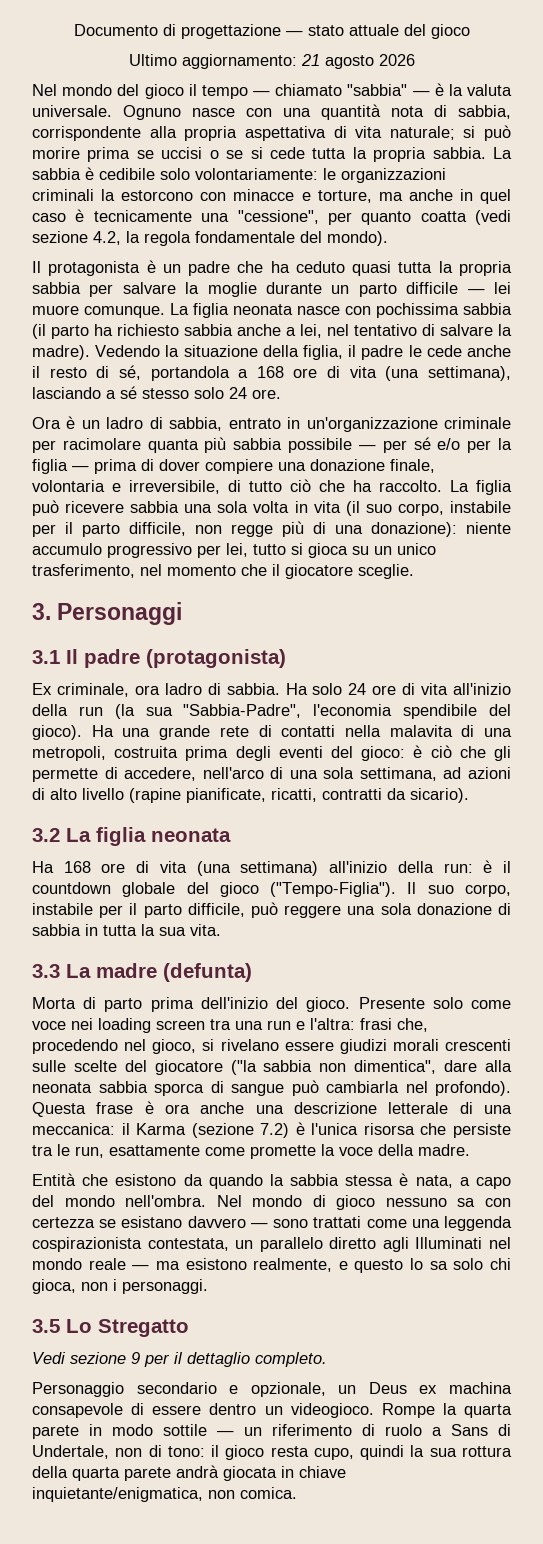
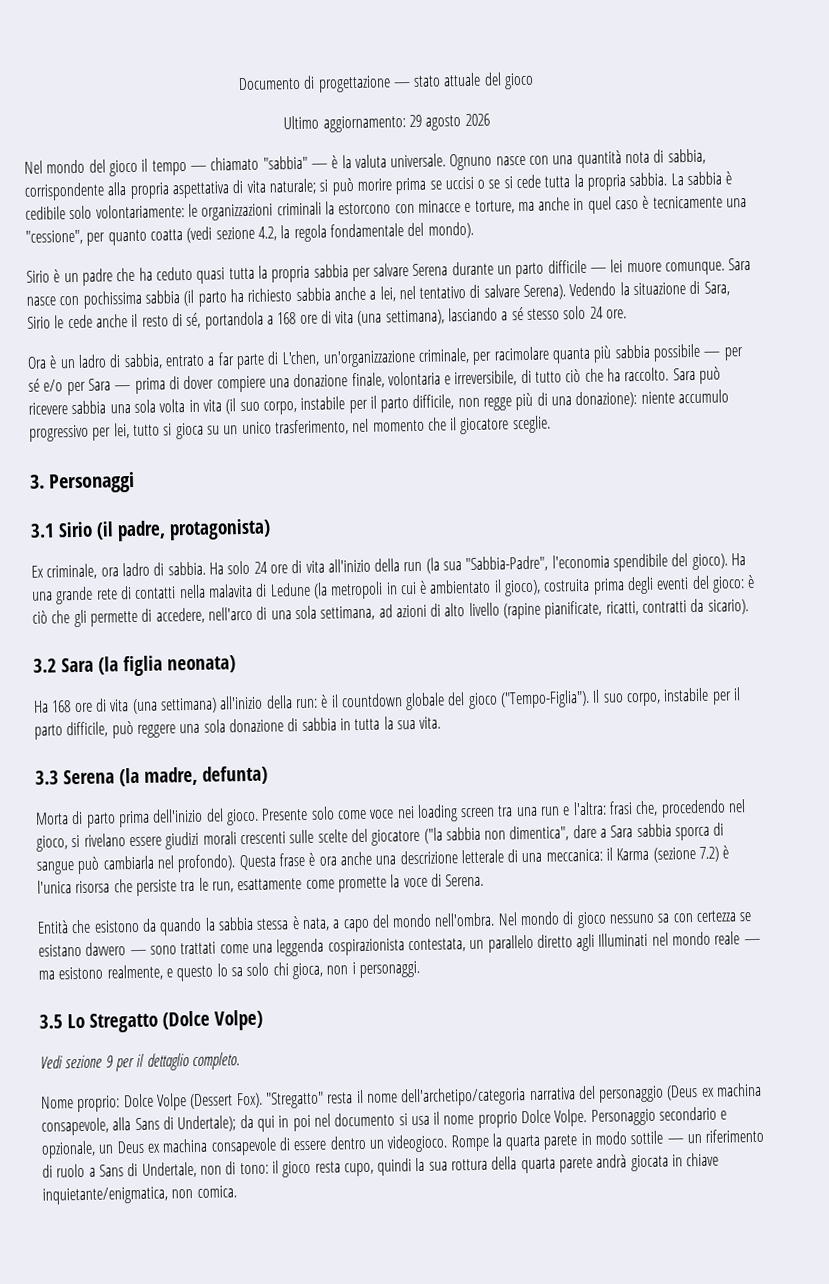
- Ultimo aggiornamento: 21 agosto 2026
+ Ultimo aggiornamento: 29 agosto 2026
- Il protagonista è un padre che ha ceduto quasi tutta la propria sabbia per salvare la moglie durante un parto difficile — lei muore comunque.
+ Sirio è un padre che ha ceduto quasi tutta la propria sabbia per salvare Serena durante un parto difficile — lei muore comunque.
- La figlia neonata nasce con pochissima sabbia (il parto ha richiesto sabbia anche a lei, nel tentativo di salvare la madre).
+ Sara nasce con pochissima sabbia (il parto ha richiesto sabbia anche a lei, nel tentativo di salvare Serena).
- Vedendo la situazione della figlia, il padre le cede anche il resto di sé, portandola a 168 ore di vita (una settimana), lasciando a sé stesso solo 24 ore.
+ Vedendo la situazione di Sara, Sirio le cede anche il resto di sé, portandola a 168 ore di vita (una settimana), lasciando a sé stesso solo 24 ore.
- Ora è un ladro di sabbia, entrato in un'organizzazione criminale per racimolare quanta più sabbia possibile — per sé e/o per la figlia — prima di dover compiere una donazione finale, volontaria e irreversibile, di tutto ciò che ha raccolto.
+ Ora è un ladro di sabbia, entrato a far parte di L'chen, un'organizzazione criminale, per racimolare quanta più sabbia possibile — per sé e/o per Sara — prima di dover compiere una donazione finale, volontaria e irreversibile, di tutto ciò che ha raccolto.
- La figlia può ricevere sabbia una sola volta in vita (il suo corpo, instabile per il parto difficile, non regge più di una donazione): niente accumulo progressivo per lei, tutto si gioca su un unico trasferimento, nel momento che il giocatore sceglie.
+ Sara può ricevere sabbia una sola volta in vita (il suo corpo, instabile per il parto difficile, non regge più di una donazione): niente accumulo progressivo per lei, tutto si gioca su un unico trasferimento, nel momento che il giocatore sceglie.
- 3.1 Il padre (protagonista)
+ 3.1 Sirio (il padre, protagonista)
- Ha una grande rete di contatti nella malavita di una metropoli, costruita prima degli eventi del gioco: è ciò che gli permette di accedere, nell'arco di una sola settimana, ad azioni di alto livello (rapine pianificate, ricatti, contratti da sicario).
+ Ha una grande rete di contatti nella malavita di Ledune (la metropoli in cui è ambientato il gioco), costruita prima degli eventi del gioco: è ciò che gli permette di accedere, nell'arco di una sola settimana, ad azioni di alto livello (rapine pianificate, ricatti, contratti da sicario).
- 3.2 La figlia neonata
+ 3.2 Sara (la figlia neonata)
- 3.3 La madre (defunta)
+ 3.3 Serena (la madre, defunta)
- Presente solo come voce nei loading screen tra una run e l'altra: frasi che, procedendo nel gioco, si rivelano essere giudizi morali crescenti sulle scelte del giocatore ("la sabbia non dimentica", dare alla neonata sabbia sporca di sangue può cambiarla nel profondo).
+ Presente solo come voce nei loading screen tra una run e l'altra: frasi che, procedendo nel gioco, si rivelano essere giudizi morali crescenti sulle scelte del giocatore ("la sabbia non dimentica", dare a Sara sabbia sporca di sangue può cambiarla nel profondo).
- Questa frase è ora anche una descrizione letterale di una meccanica: il Karma (sezione 7.2) è l'unica risorsa che persiste tra le run, esattamente come promette la voce della madre.
+ Questa frase è ora anche una descrizione letterale di una meccanica: il Karma (sezione 7.2) è l'unica risorsa che persiste tra le run, esattamente come promette la voce di Serena.
- 3.5 Lo Stregatto
+ 3.5 Lo Stregatto (Dolce Volpe)
+ Nome proprio: Dolce Volpe (Dessert Fox). "Stregatto" resta il nome dell'archetipo/categoria narrativa del personaggio (Deus ex machina consapevole, alla Sans di Undertale); da qui in poi nel documento si usa il nome proprio Dolce Volpe.

